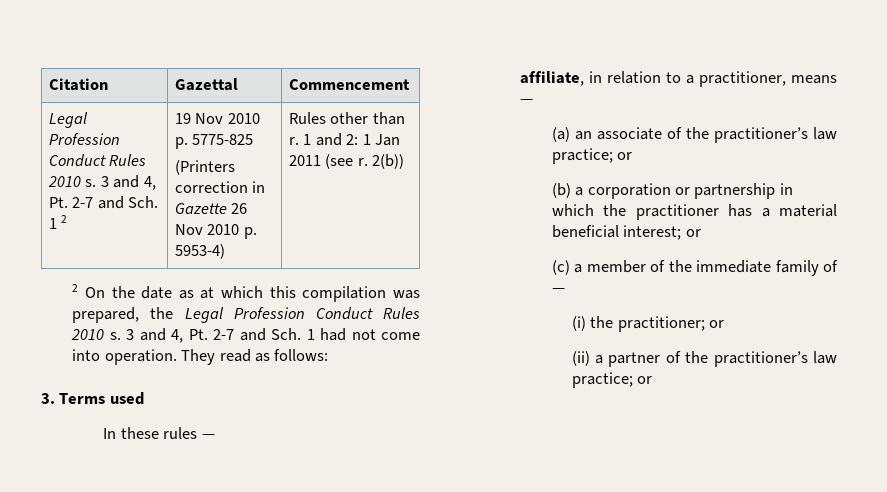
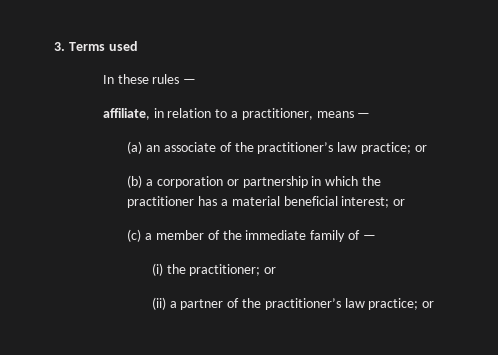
- Citation | Gazettal | Commencement
- Legal Profession Conduct Rules 2010 s. 3 and 4, Pt. 2-7 and Sch. 1 2 | 19 Nov 2010 p. 5775-825
- (Printers correction in Gazette 26 Nov 2010 p. 5953-4) | Rules other than r. 1 and 2: 1 Jan 2011 (see r. 2(b))
- 2 On the date as at which this compilation was prepared, the Legal Profession Conduct Rules 2010 s. 3 and 4, Pt. 2-7 and Sch. 1 had not come into operation. They read as follows:

